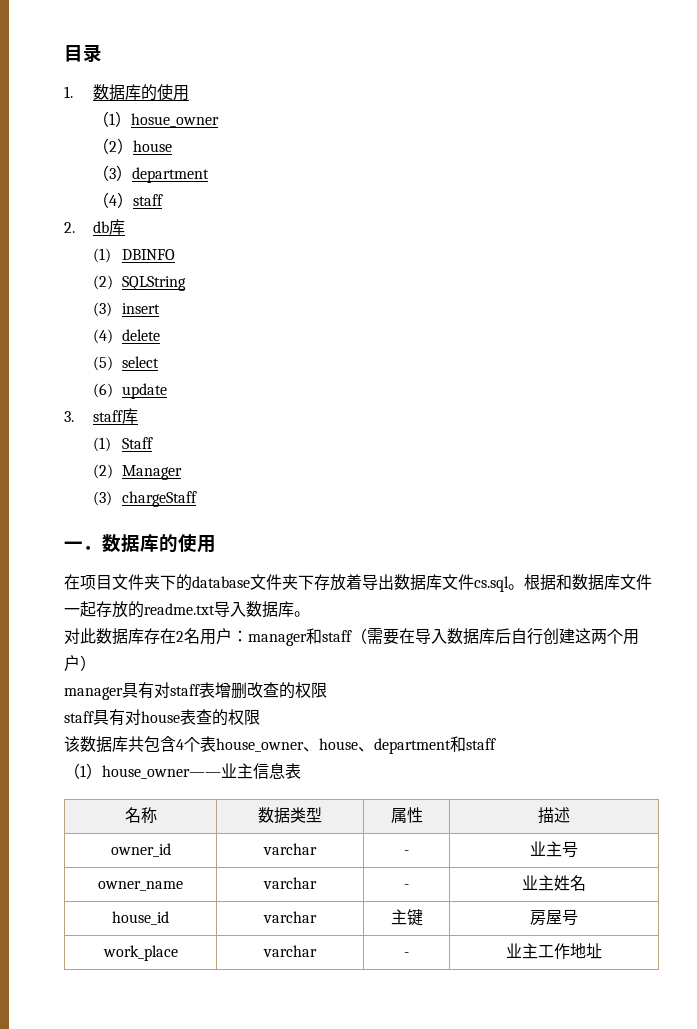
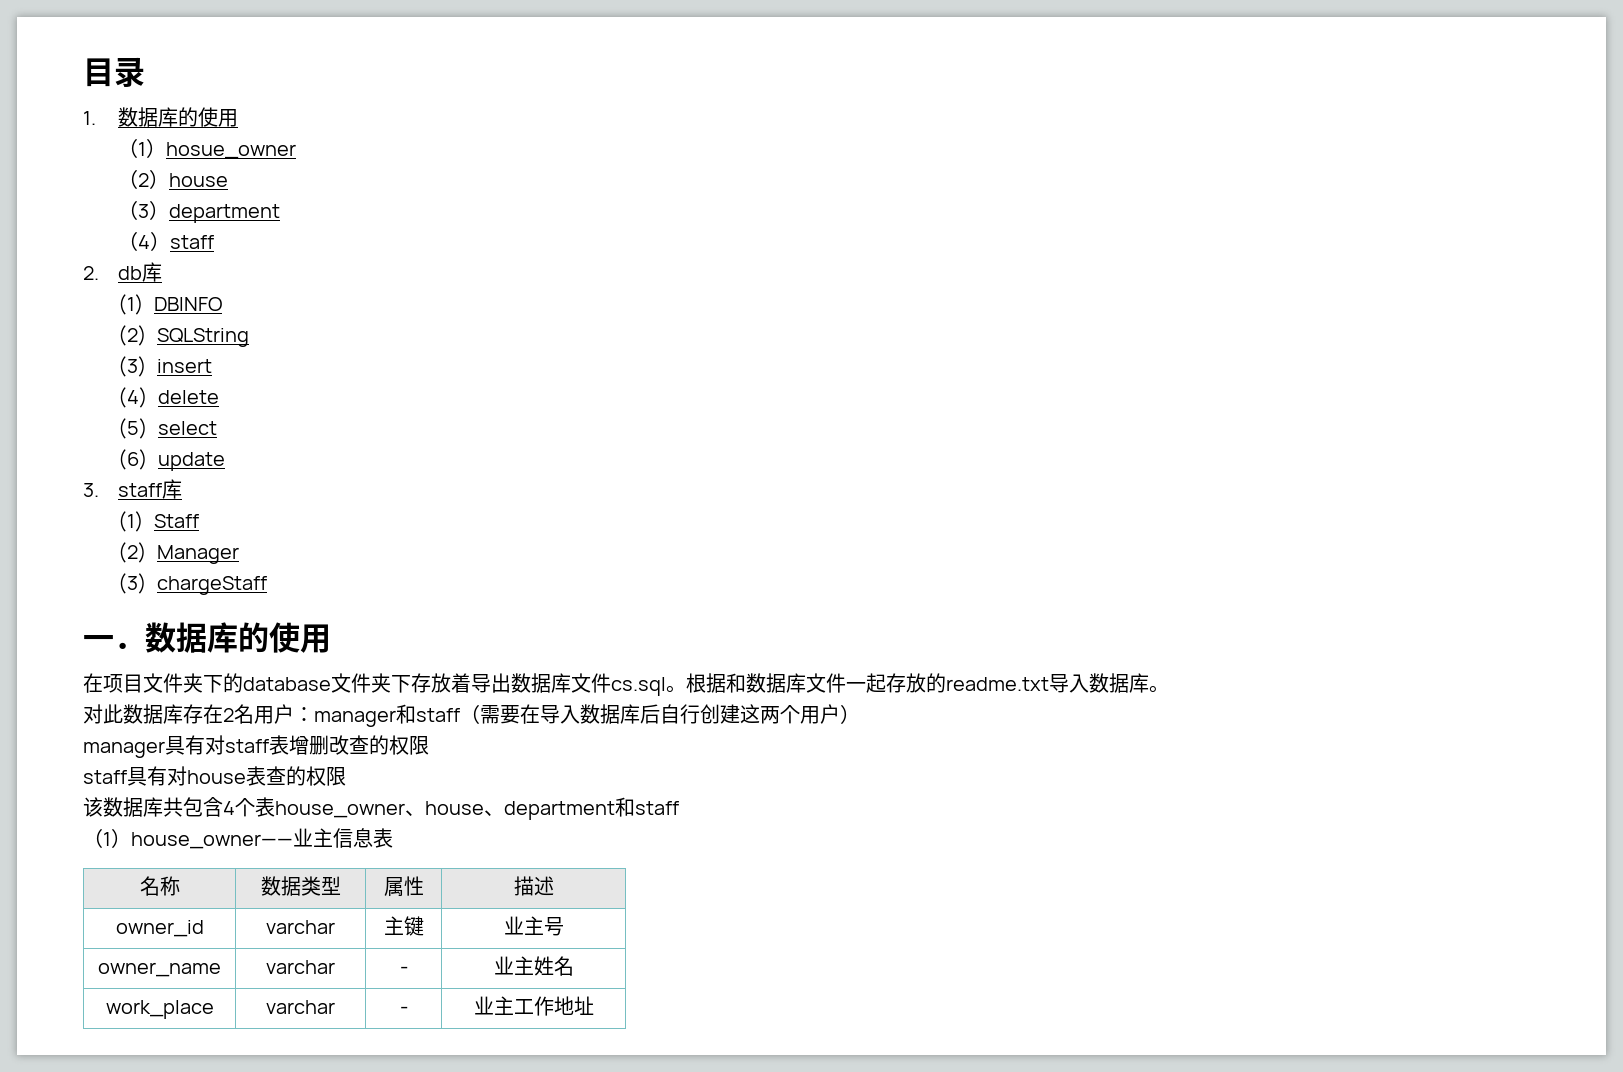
- owner_id | varchar | - | 业主号
+ owner_id | varchar | 主键 | 业主号
- house_id | varchar | 主键 | 房屋号

